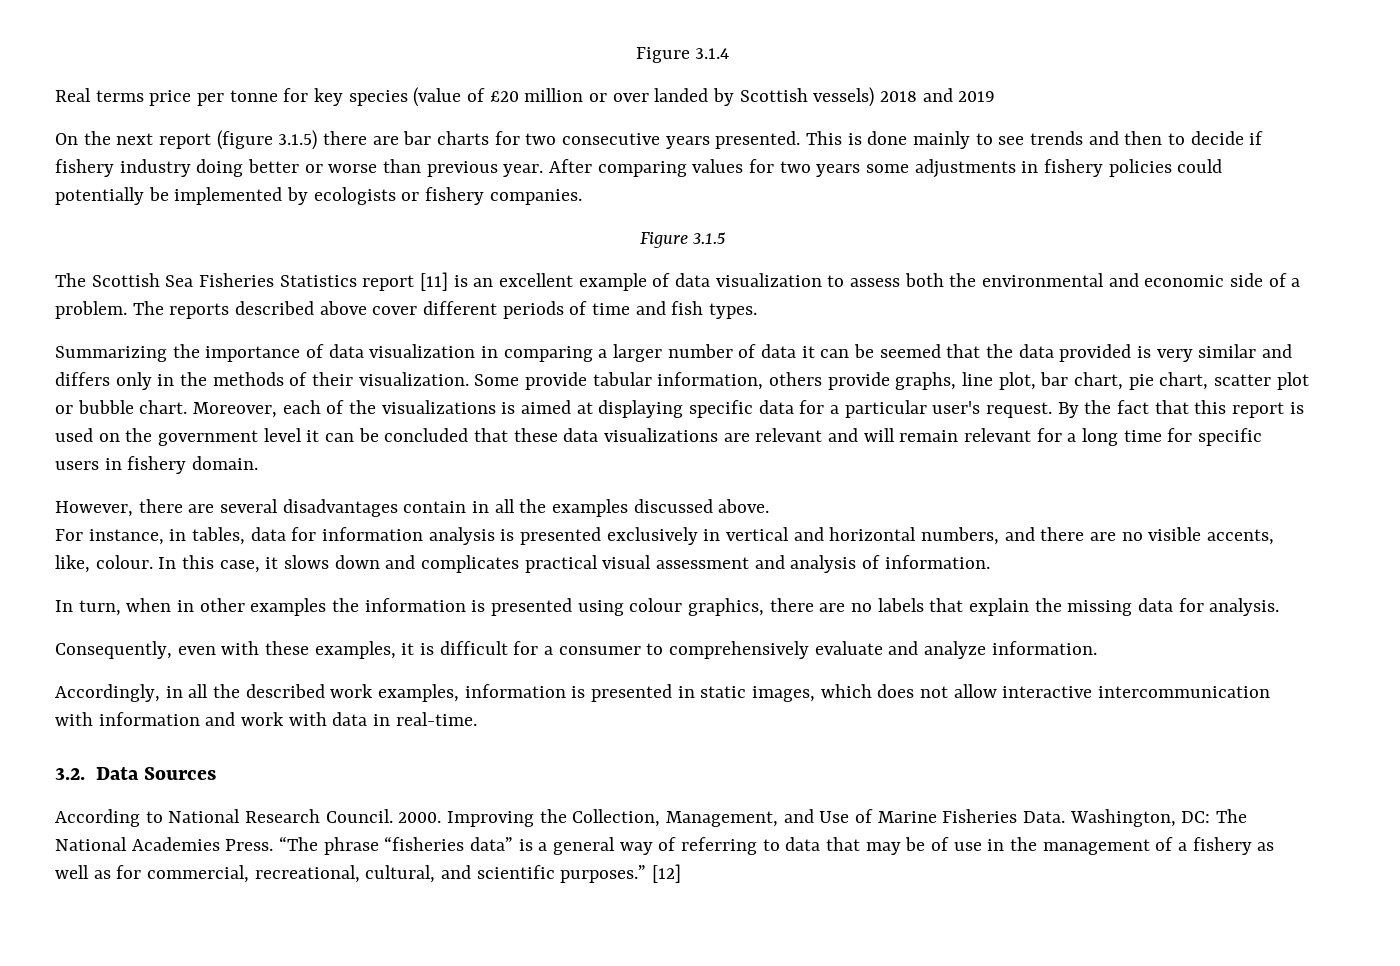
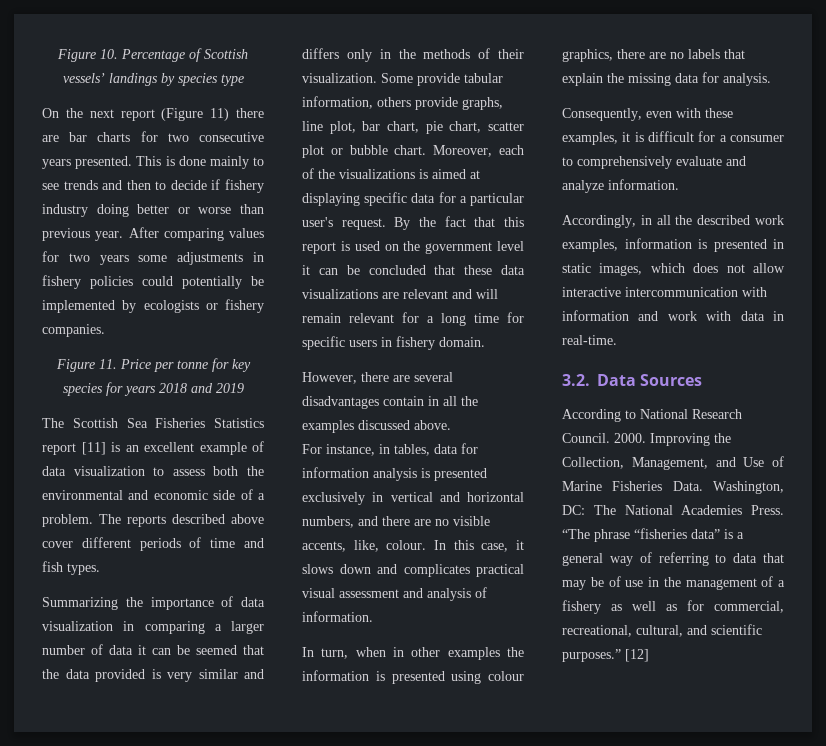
- Figure 3.1.4
- Real terms price per tonne for key species (value of £20 million or over landed by Scottish vessels) 2018 and 2019
+ Figure 10. Percentage of Scottish vessels’ landings by species type
- On the next report (figure 3.1.5) there are bar charts for two consecutive years presented.
+ On the next report (Figure 11) there are bar charts for two consecutive years presented.
- Figure 3.1.5
+ Figure 11. Price per tonne for key species for years 2018 and 2019

